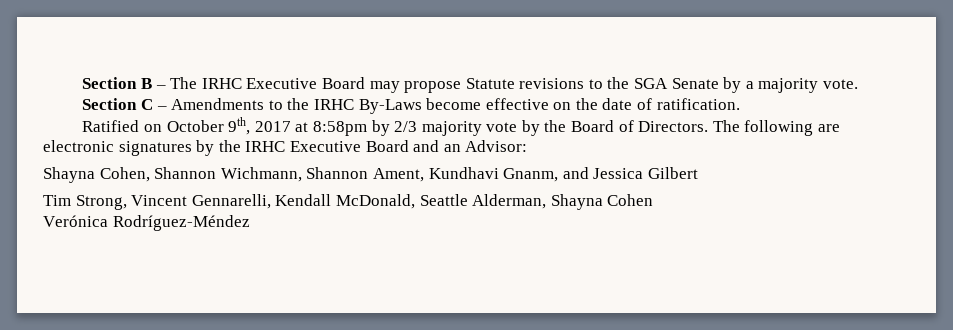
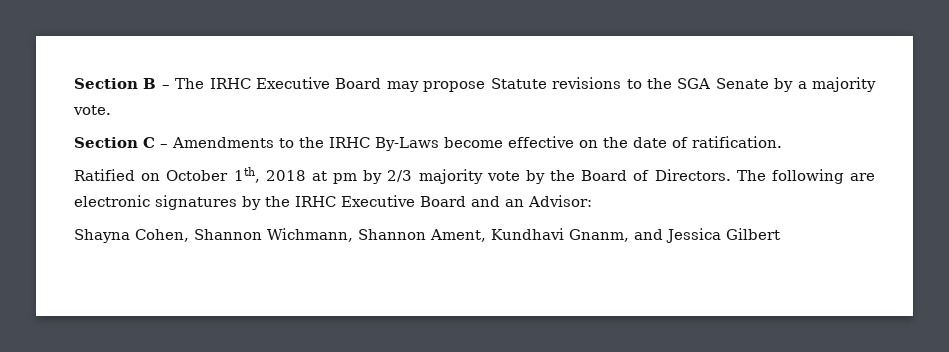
- Ratified on October 9th, 2017 at 8:58pm by 2/3 majority vote by the Board of Directors.
+ Ratified on October 1th, 2018 at pm by 2/3 majority vote by the Board of Directors.
- Tim Strong, Vincent Gennarelli, Kendall McDonald, Seattle Alderman, Shayna Cohen
- Verónica Rodríguez-Méndez

